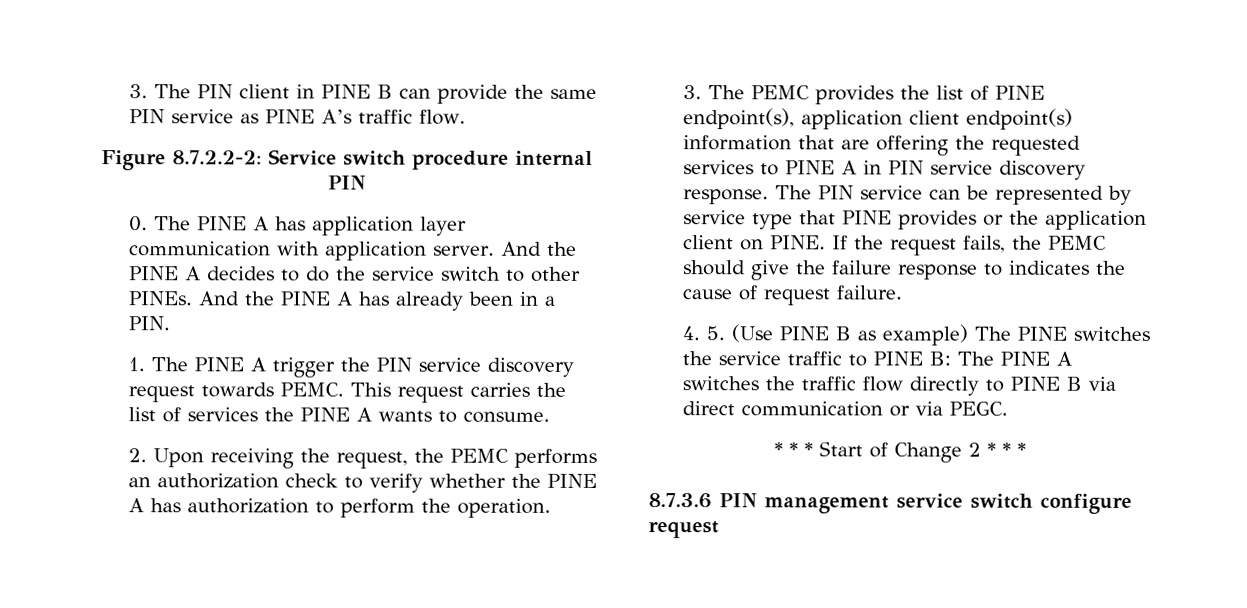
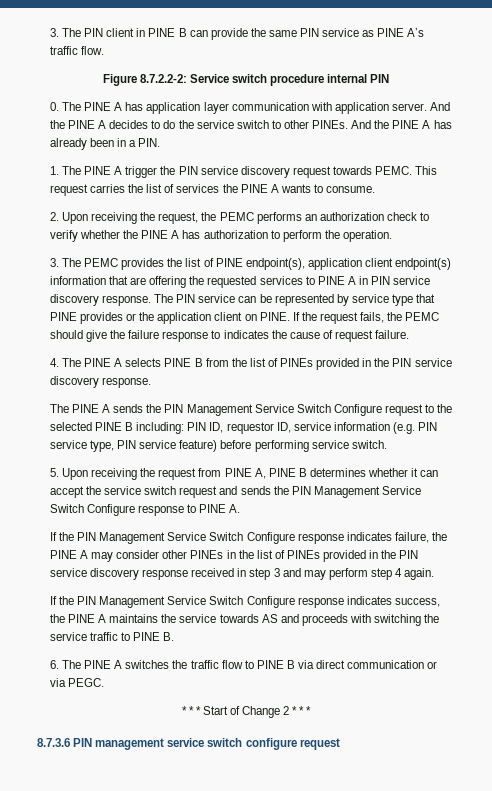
- 4. 5. (Use PINE B as example) The PINE switches the service traffic to PINE B: The PINE A switches the traffic flow directly to PINE B via direct communication or via PEGC.
+ 4. The PINE A selects PINE B from the list of PINEs provided in the PIN service discovery response.
+ The PINE A sends the PIN Management Service Switch Configure request to the selected PINE B including: PIN ID, requestor ID, service information (e.g. PIN service type, PIN service feature) before performing service switch.
+ 5. Upon receiving the request from PINE A, PINE B determines whether it can accept the service switch request and sends the PIN Management Service Switch Configure response to PINE A.
+ If the PIN Management Service Switch Configure response indicates failure, the PINE A may consider other PINEs in the list of PINEs provided in the PIN service discovery response received in step 3 and may perform step 4 again.
+ If the PIN Management Service Switch Configure response indicates success, the PINE A maintains the service towards AS and proceeds with switching the service traffic to PINE B.
+ 6. The PINE A switches the traffic flow to PINE B via direct communication or via PEGC.

